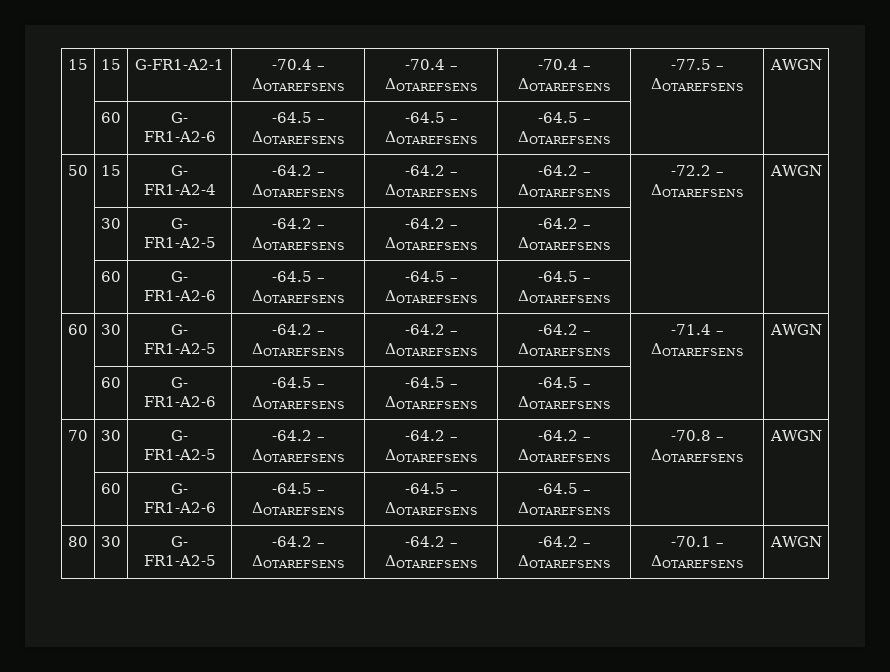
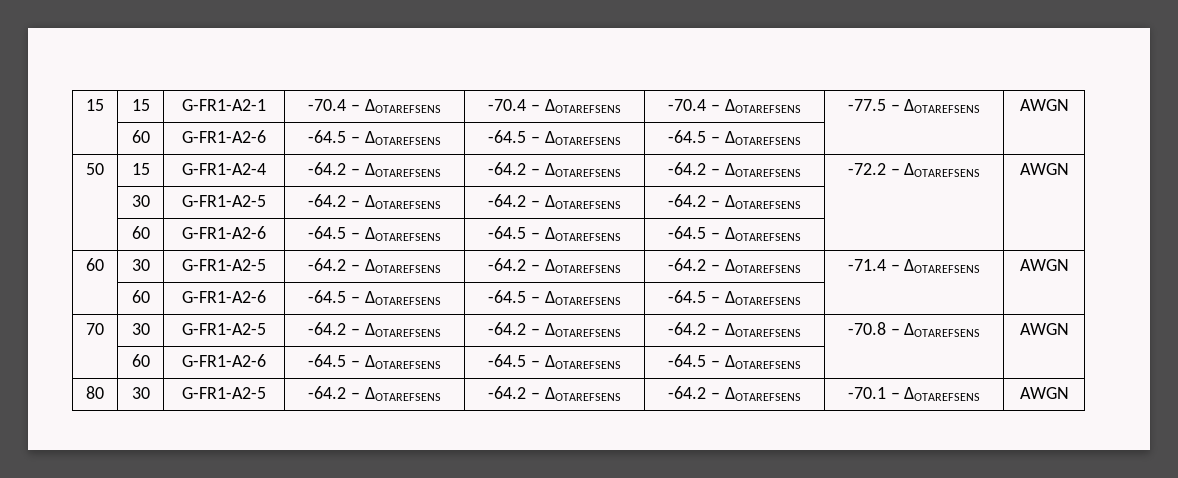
  15 | 15 | G-FR1-A2-1 | -70.4 – ΔOTAREFSENS | -70.4 – ΔOTAREFSENS | -70.4 – ΔOTAREFSENS | -77.5 – ΔOTAREFSENS | AWGN
- | 60 | G- FR1-A2-6 | -64.5 – ΔOTAREFSENS | -64.5 – ΔOTAREFSENS | -64.5 – ΔOTAREFSENS | |
+ | 60 | G-FR1-A2-6 | -64.5 – ΔOTAREFSENS | -64.5 – ΔOTAREFSENS | -64.5 – ΔOTAREFSENS | |
- 50 | 15 | G- FR1-A2-4 | -64.2 – ΔOTAREFSENS | -64.2 – ΔOTAREFSENS | -64.2 – ΔOTAREFSENS | -72.2 – ΔOTAREFSENS | AWGN
+ 50 | 15 | G-FR1-A2-4 | -64.2 – ΔOTAREFSENS | -64.2 – ΔOTAREFSENS | -64.2 – ΔOTAREFSENS | -72.2 – ΔOTAREFSENS | AWGN
- | 30 | G- FR1-A2-5 | -64.2 – ΔOTAREFSENS | -64.2 – ΔOTAREFSENS | -64.2 – ΔOTAREFSENS | |
- | 60 | G- FR1-A2-6 | -64.5 – ΔOTAREFSENS | -64.5 – ΔOTAREFSENS | -64.5 – ΔOTAREFSENS | |
+ | 30 | G-FR1-A2-5 | -64.2 – ΔOTAREFSENS | -64.2 – ΔOTAREFSENS | -64.2 – ΔOTAREFSENS | |
+ | 60 | G-FR1-A2-6 | -64.5 – ΔOTAREFSENS | -64.5 – ΔOTAREFSENS | -64.5 – ΔOTAREFSENS | |
- 60 | 30 | G- FR1-A2-5 | -64.2 – ΔOTAREFSENS | -64.2 – ΔOTAREFSENS | -64.2 – ΔOTAREFSENS | -71.4 – ΔOTAREFSENS | AWGN
- | 60 | G- FR1-A2-6 | -64.5 – ΔOTAREFSENS | -64.5 – ΔOTAREFSENS | -64.5 – ΔOTAREFSENS | |
+ 60 | 30 | G-FR1-A2-5 | -64.2 – ΔOTAREFSENS | -64.2 – ΔOTAREFSENS | -64.2 – ΔOTAREFSENS | -71.4 – ΔOTAREFSENS | AWGN
+ | 60 | G-FR1-A2-6 | -64.5 – ΔOTAREFSENS | -64.5 – ΔOTAREFSENS | -64.5 – ΔOTAREFSENS | |
- 70 | 30 | G- FR1-A2-5 | -64.2 – ΔOTAREFSENS | -64.2 – ΔOTAREFSENS | -64.2 – ΔOTAREFSENS | -70.8 – ΔOTAREFSENS | AWGN
- | 60 | G- FR1-A2-6 | -64.5 – ΔOTAREFSENS | -64.5 – ΔOTAREFSENS | -64.5 – ΔOTAREFSENS | |
+ 70 | 30 | G-FR1-A2-5 | -64.2 – ΔOTAREFSENS | -64.2 – ΔOTAREFSENS | -64.2 – ΔOTAREFSENS | -70.8 – ΔOTAREFSENS | AWGN
+ | 60 | G-FR1-A2-6 | -64.5 – ΔOTAREFSENS | -64.5 – ΔOTAREFSENS | -64.5 – ΔOTAREFSENS | |
- 80 | 30 | G- FR1-A2-5 | -64.2 – ΔOTAREFSENS | -64.2 – ΔOTAREFSENS | -64.2 – ΔOTAREFSENS | -70.1 – ΔOTAREFSENS | AWGN
+ 80 | 30 | G-FR1-A2-5 | -64.2 – ΔOTAREFSENS | -64.2 – ΔOTAREFSENS | -64.2 – ΔOTAREFSENS | -70.1 – ΔOTAREFSENS | AWGN

